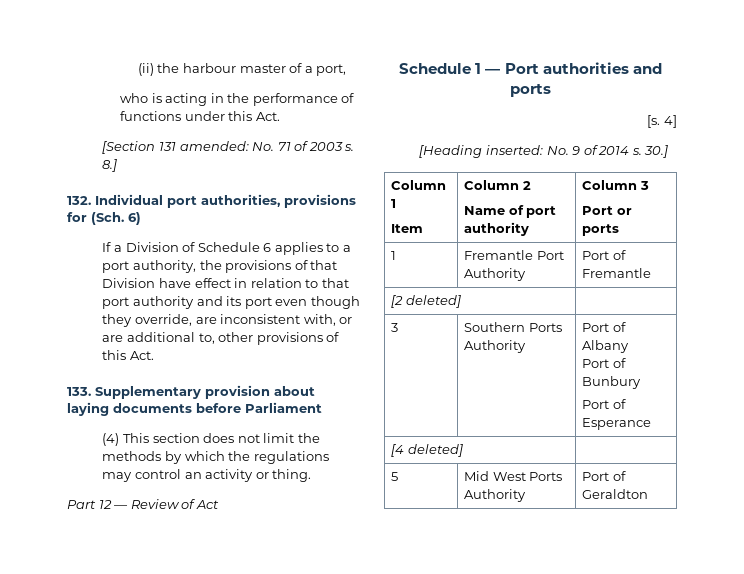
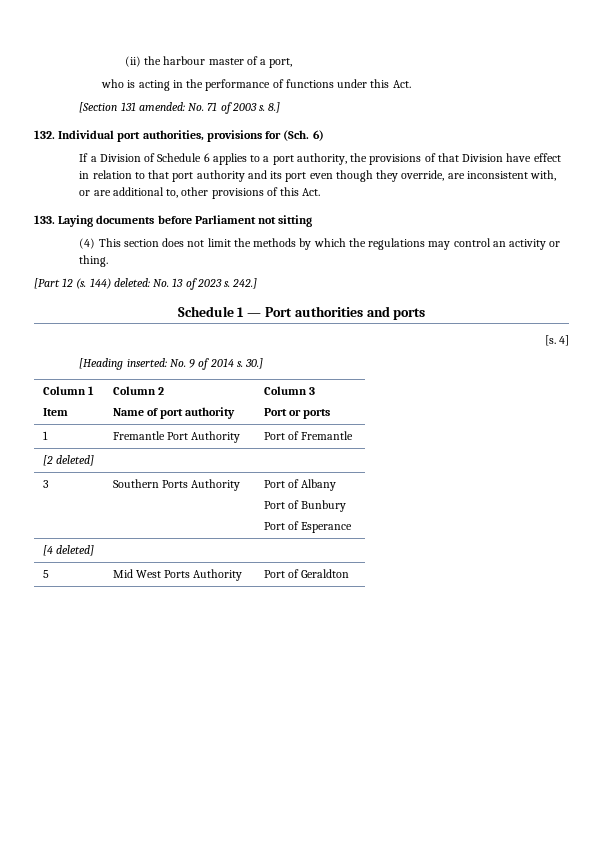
- 133. Supplementary provision about laying documents before Parliament
+ 133. Laying documents before Parliament not sitting
- Part 12 — Review of Act
+ [Part 12 (s. 144) deleted: No. 13 of 2023 s. 242.]

